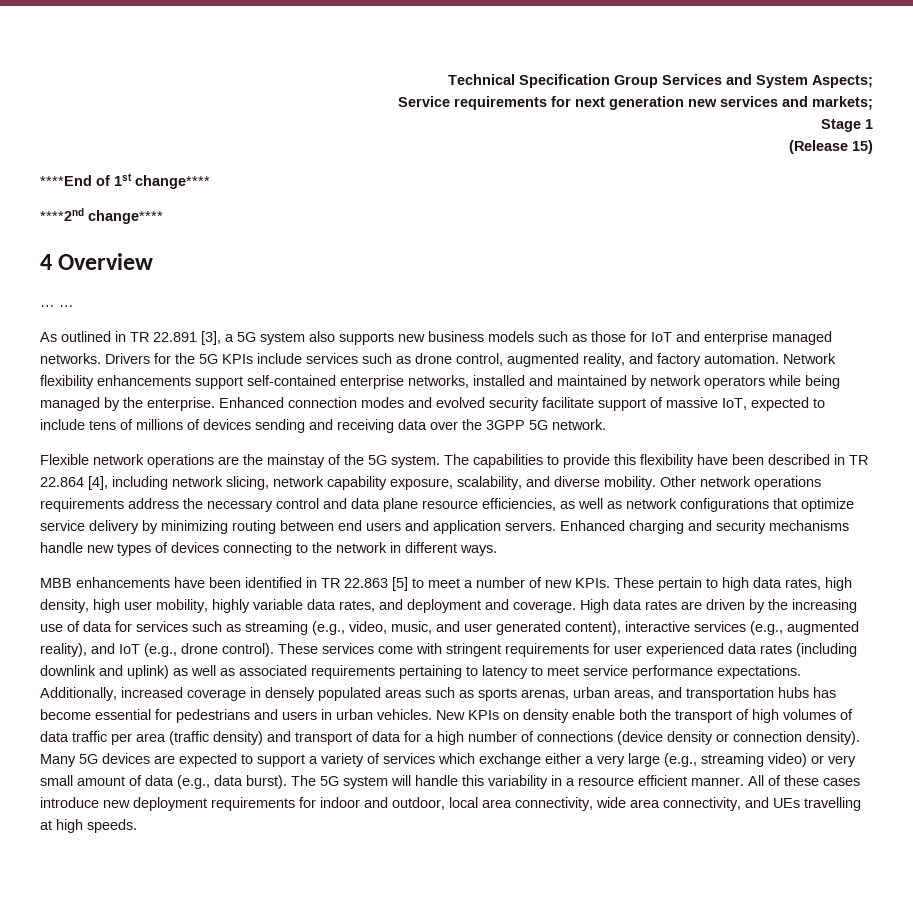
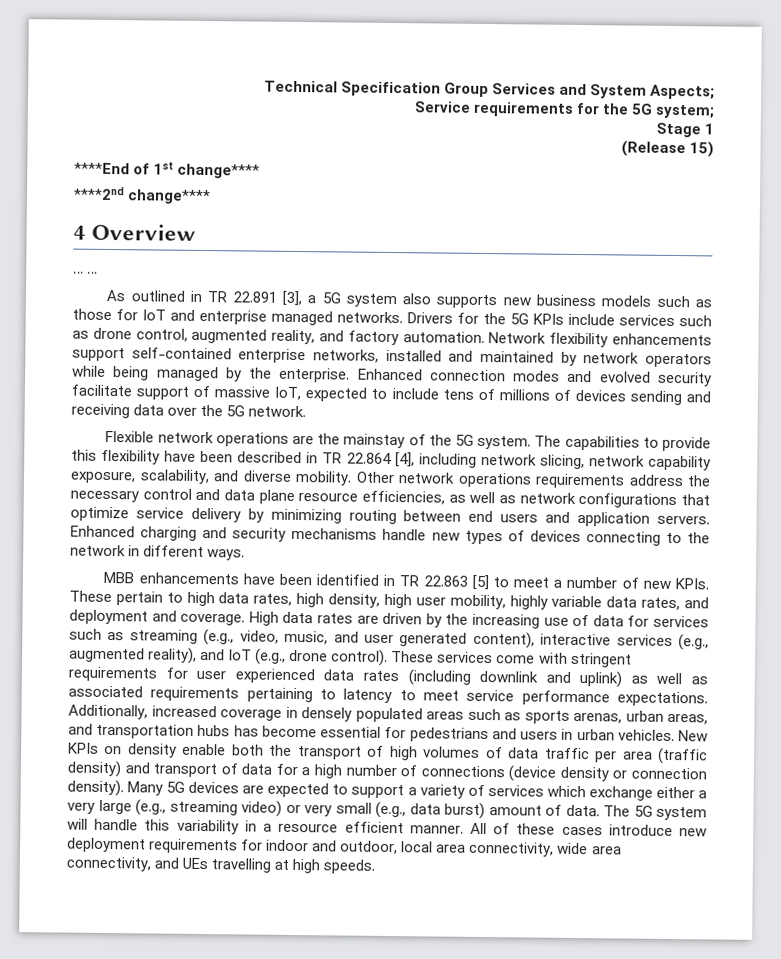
- Service requirements for next generation new services and markets;
+ Service requirements for the 5G system;
- Enhanced connection modes and evolved security facilitate support of massive IoT, expected to include tens of millions of devices sending and receiving data over the 3GPP 5G network.
+ Enhanced connection modes and evolved security facilitate support of massive IoT, expected to include tens of millions of devices sending and receiving data over the 5G network.
- Many 5G devices are expected to support a variety of services which exchange either a very large (e.g., streaming video) or very small amount of data (e.g., data burst).
+ Many 5G devices are expected to support a variety of services which exchange either a very large (e.g., streaming video) or very small (e.g., data burst) amount of data.

